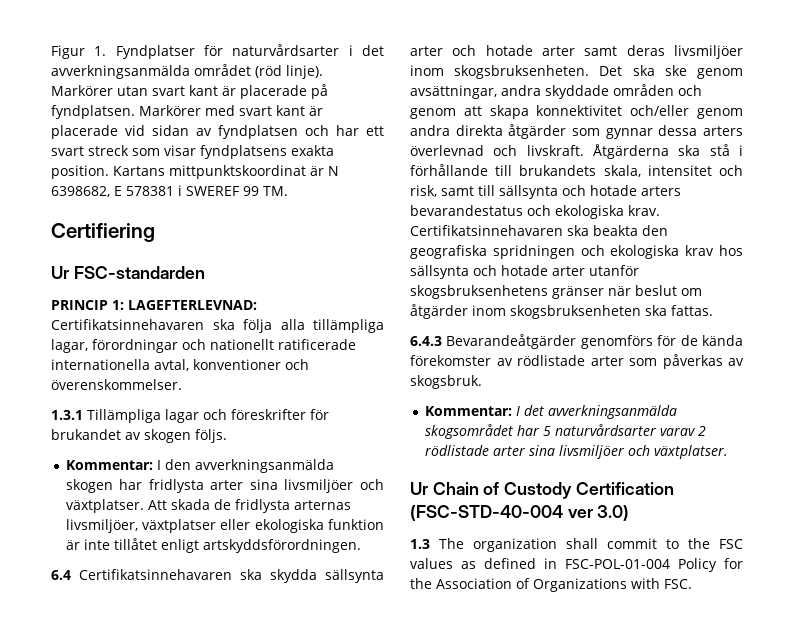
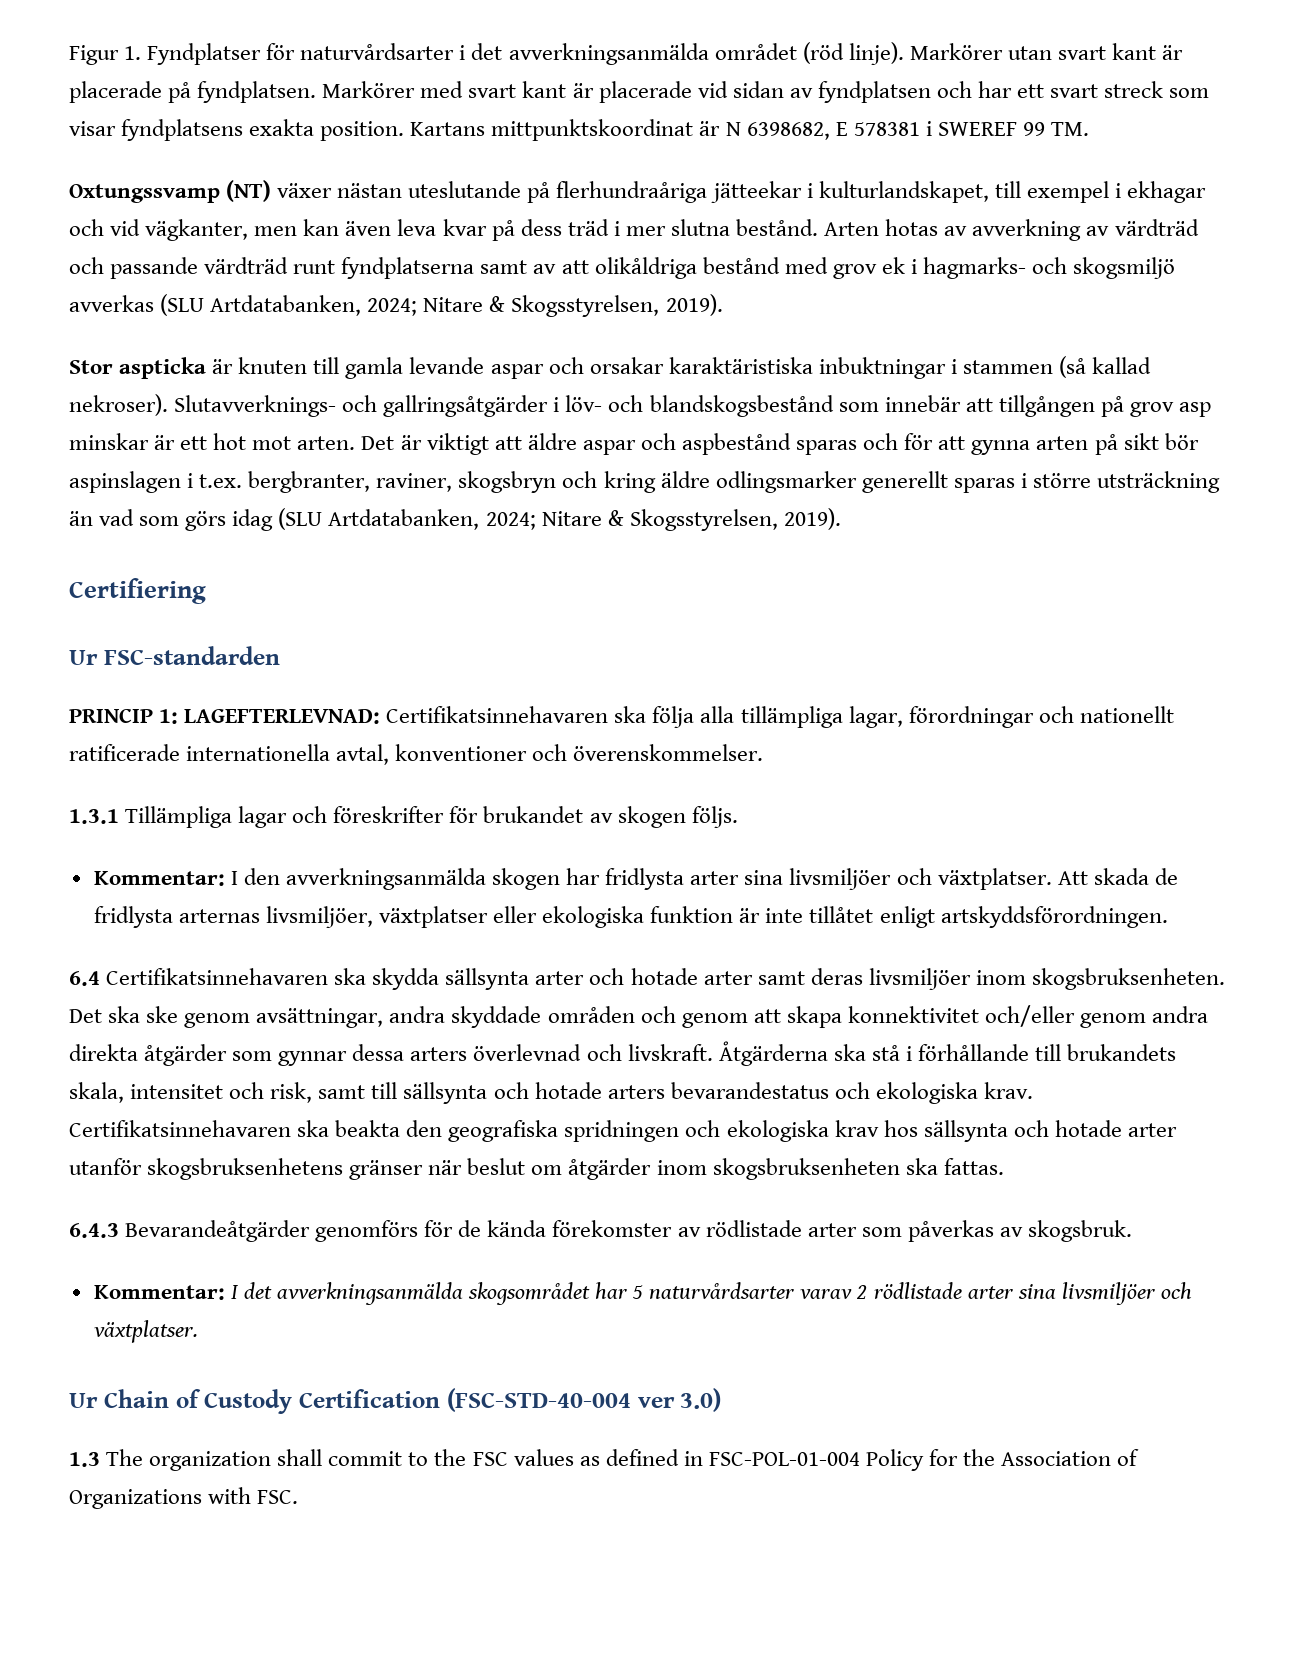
+ Oxtungssvamp (NT) växer nästan uteslutande på flerhundraåriga jätteekar i kulturlandskapet, till exempel i ekhagar och vid vägkanter, men kan även leva kvar på dess träd i mer slutna bestånd. Arten hotas av avverkning av värdträd och passande värdträd runt fyndplatserna samt av att olikåldriga bestånd med grov ek i hagmarks- och skogsmiljö avverkas (SLU Artdatabanken, 2024; Nitare & Skogsstyrelsen, 2019).
+ Stor aspticka är knuten till gamla levande aspar och orsakar karaktäristiska inbuktningar i stammen (så kallad nekroser). Slutavverknings- och gallringsåtgärder i löv- och blandskogsbestånd som innebär att tillgången på grov asp minskar är ett hot mot arten. Det är viktigt att äldre aspar och aspbestånd sparas och för att gynna arten på sikt bör aspinslagen i t.ex. bergbranter, raviner, skogsbryn och kring äldre odlingsmarker generellt sparas i större utsträckning än vad som görs idag (SLU Artdatabanken, 2024; Nitare & Skogsstyrelsen, 2019).

